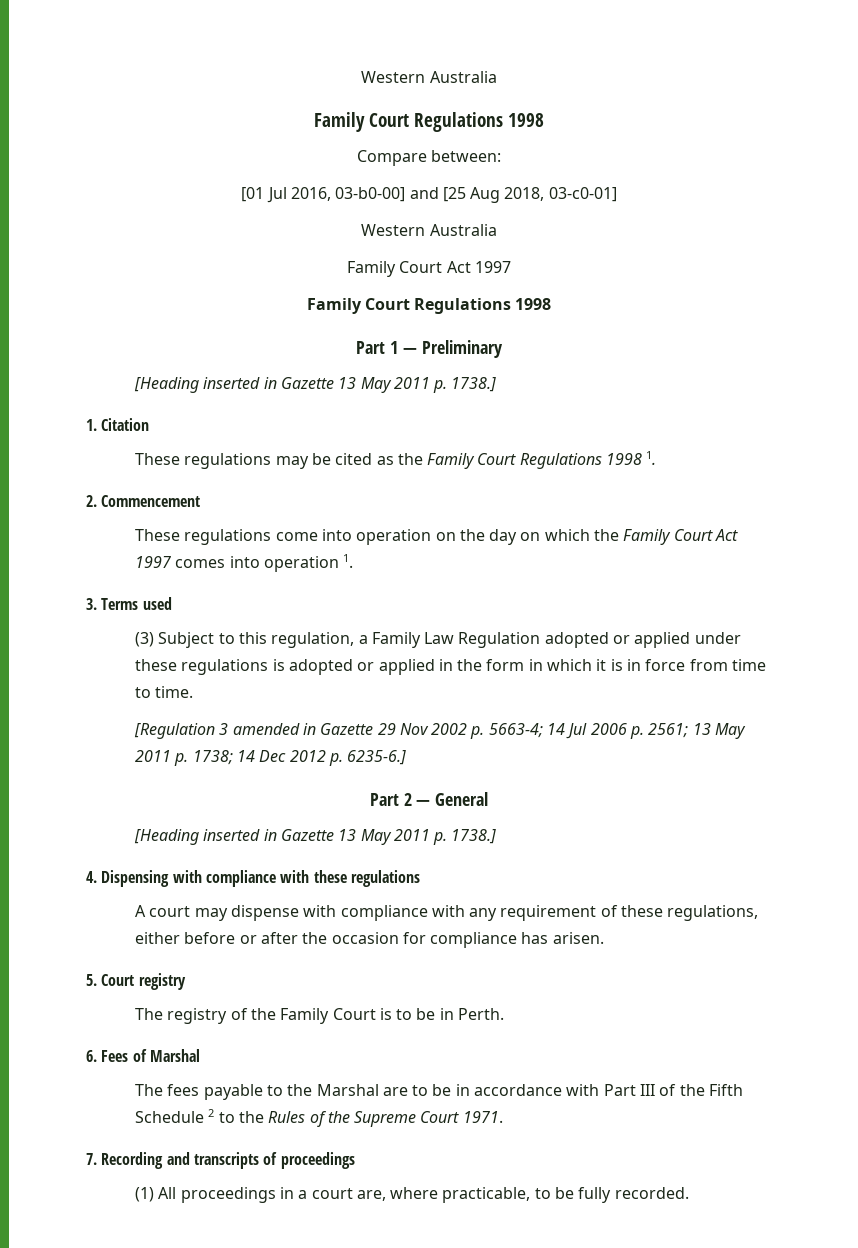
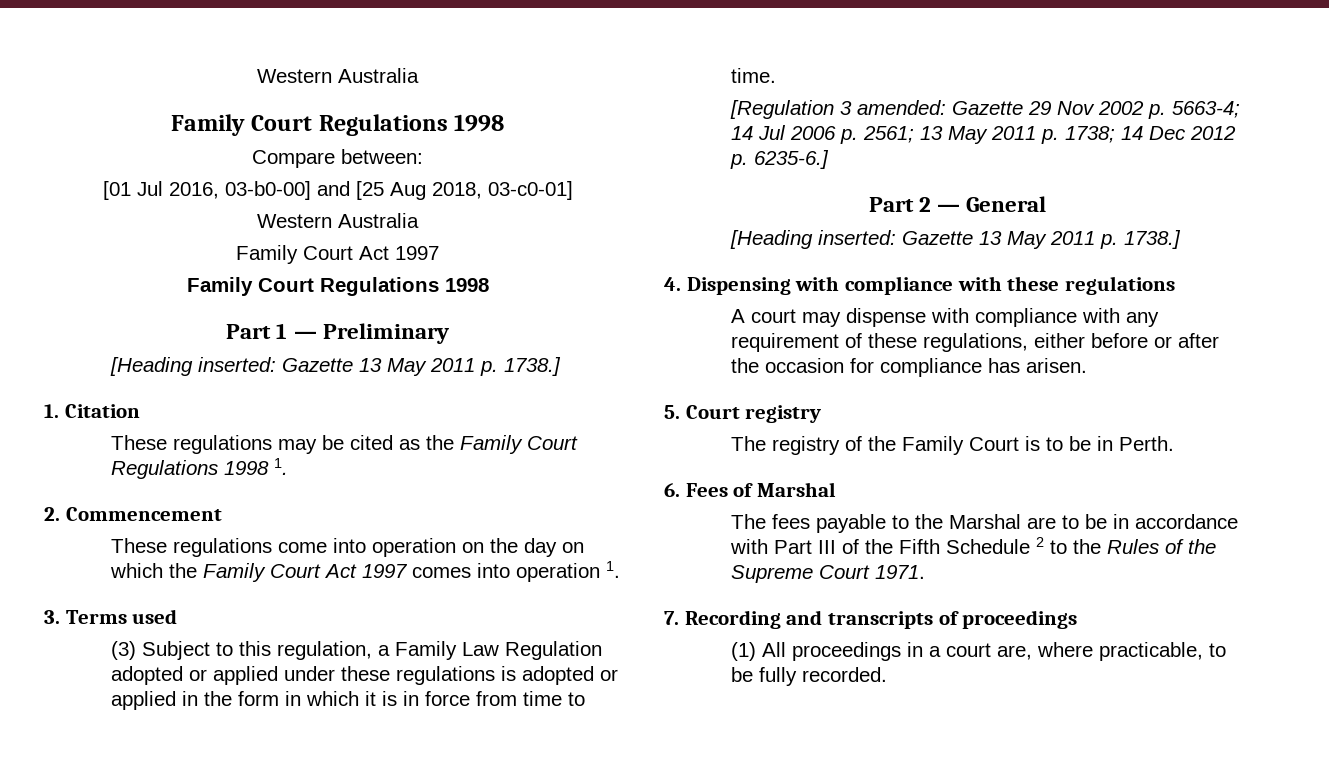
  Part 1 — Preliminary
- [Heading inserted in Gazette 13 May 2011 p. 1738.]
+ [Heading inserted: Gazette 13 May 2011 p. 1738.]
- [Regulation 3 amended in Gazette 29 Nov 2002 p. 5663-4; 14 Jul 2006 p. 2561; 13 May 2011 p. 1738; 14 Dec 2012 p. 6235-6.]
+ [Regulation 3 amended: Gazette 29 Nov 2002 p. 5663-4; 14 Jul 2006 p. 2561; 13 May 2011 p. 1738; 14 Dec 2012 p. 6235-6.]
  Part 2 — General
- [Heading inserted in Gazette 13 May 2011 p. 1738.]
+ [Heading inserted: Gazette 13 May 2011 p. 1738.]

